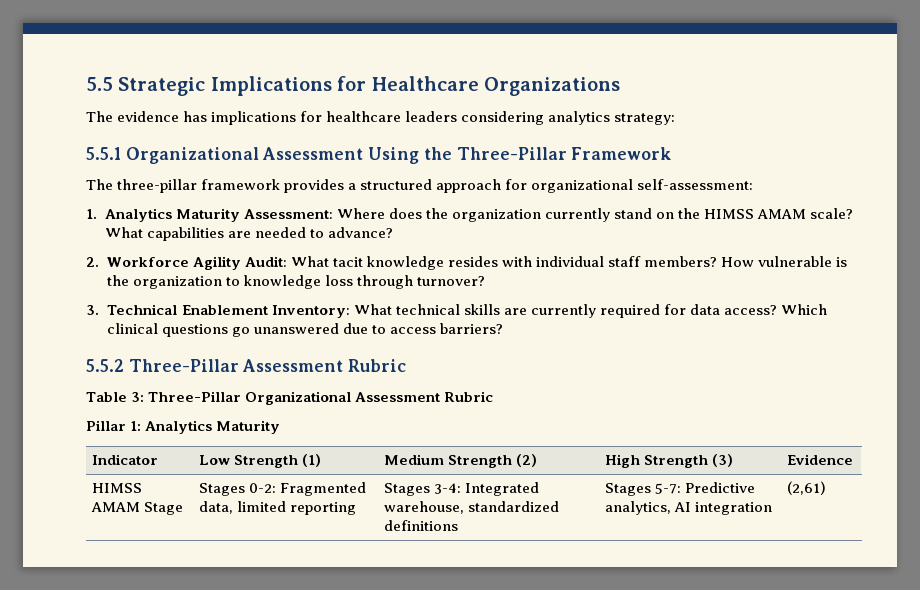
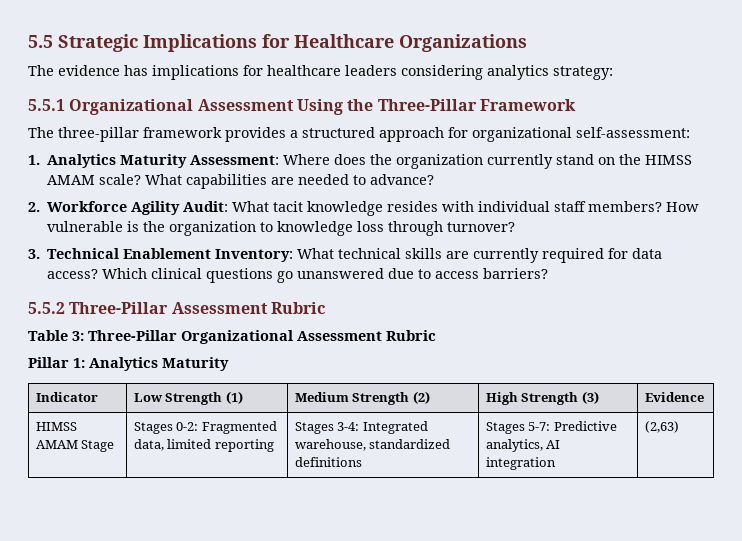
- HIMSS AMAM Stage | Stages 0-2: Fragmented data, limited reporting | Stages 3-4: Integrated warehouse, standardized definitions | Stages 5-7: Predictive analytics, AI integration | (2,61)
+ HIMSS AMAM Stage | Stages 0-2: Fragmented data, limited reporting | Stages 3-4: Integrated warehouse, standardized definitions | Stages 5-7: Predictive analytics, AI integration | (2,63)

